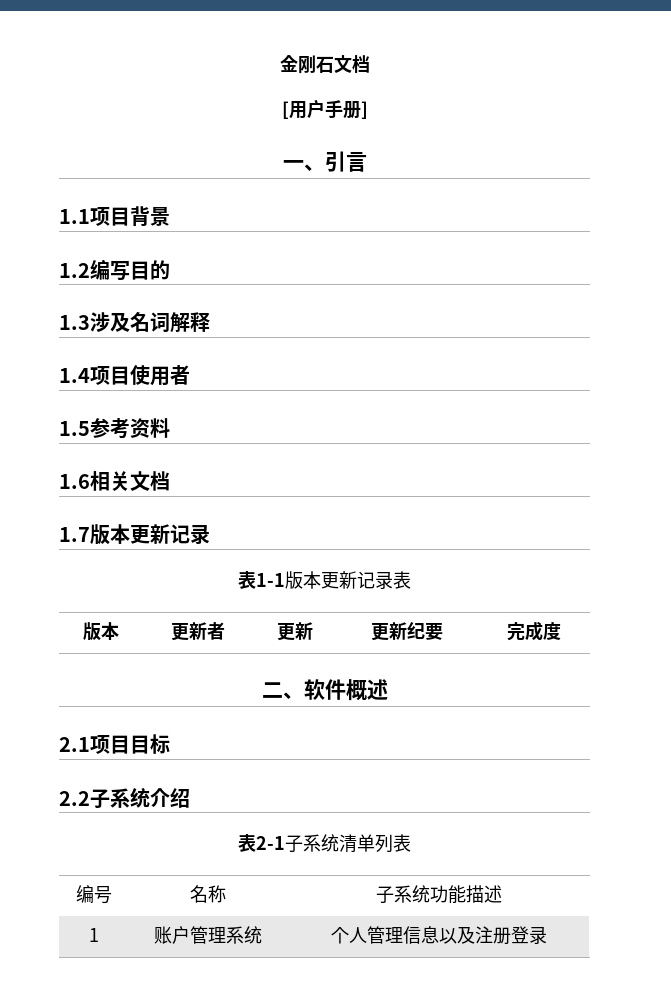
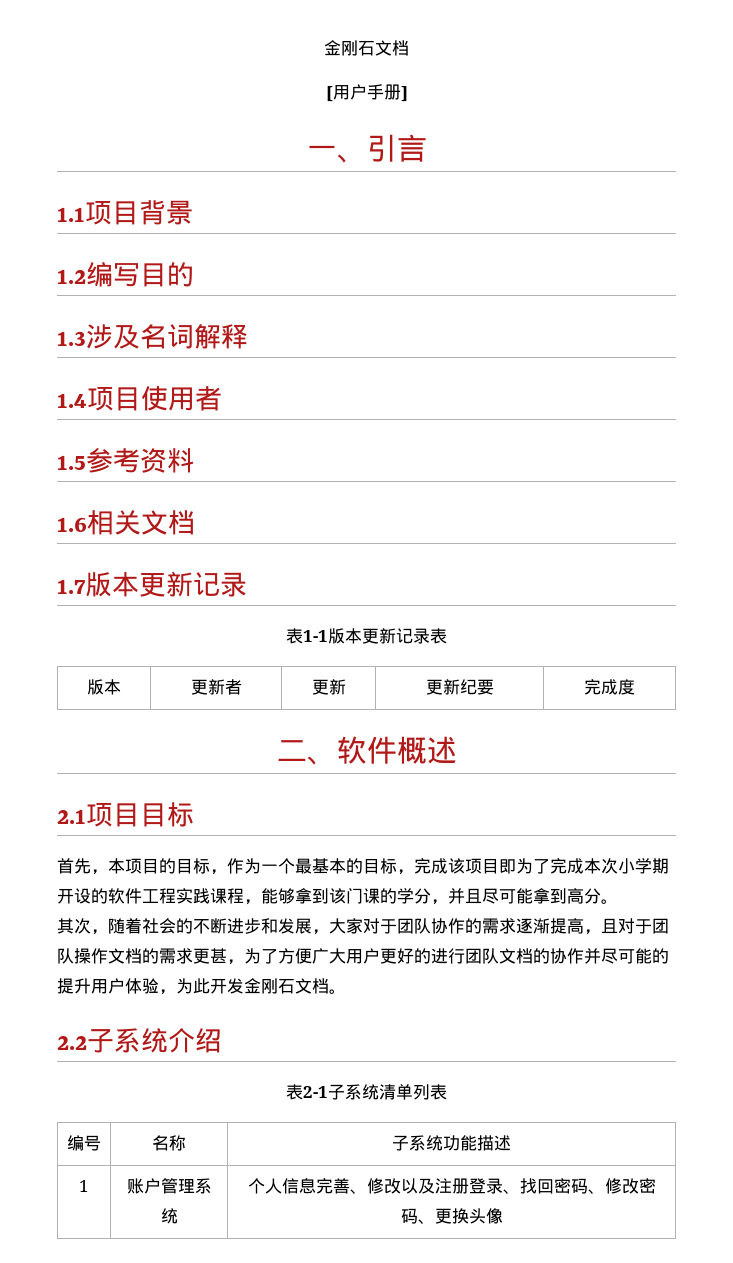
+ 首先，本项目的目标，作为一个最基本的目标，完成该项目即为了完成本次小学期开设的软件工程实践课程，能够拿到该门课的学分，并且尽可能拿到高分。
+ 其次，随着社会的不断进步和发展，大家对于团队协作的需求逐渐提高，且对于团队操作文档的需求更甚，为了方便广大用户更好的进行团队文档的协作并尽可能的提升用户体验，为此开发金刚石文档。
- 1 | 账户管理系统 | 个人管理信息以及注册登录
+ 1 | 账户管理系统 | 个人信息完善、修改以及注册登录、找回密码、修改密码、更换头像

